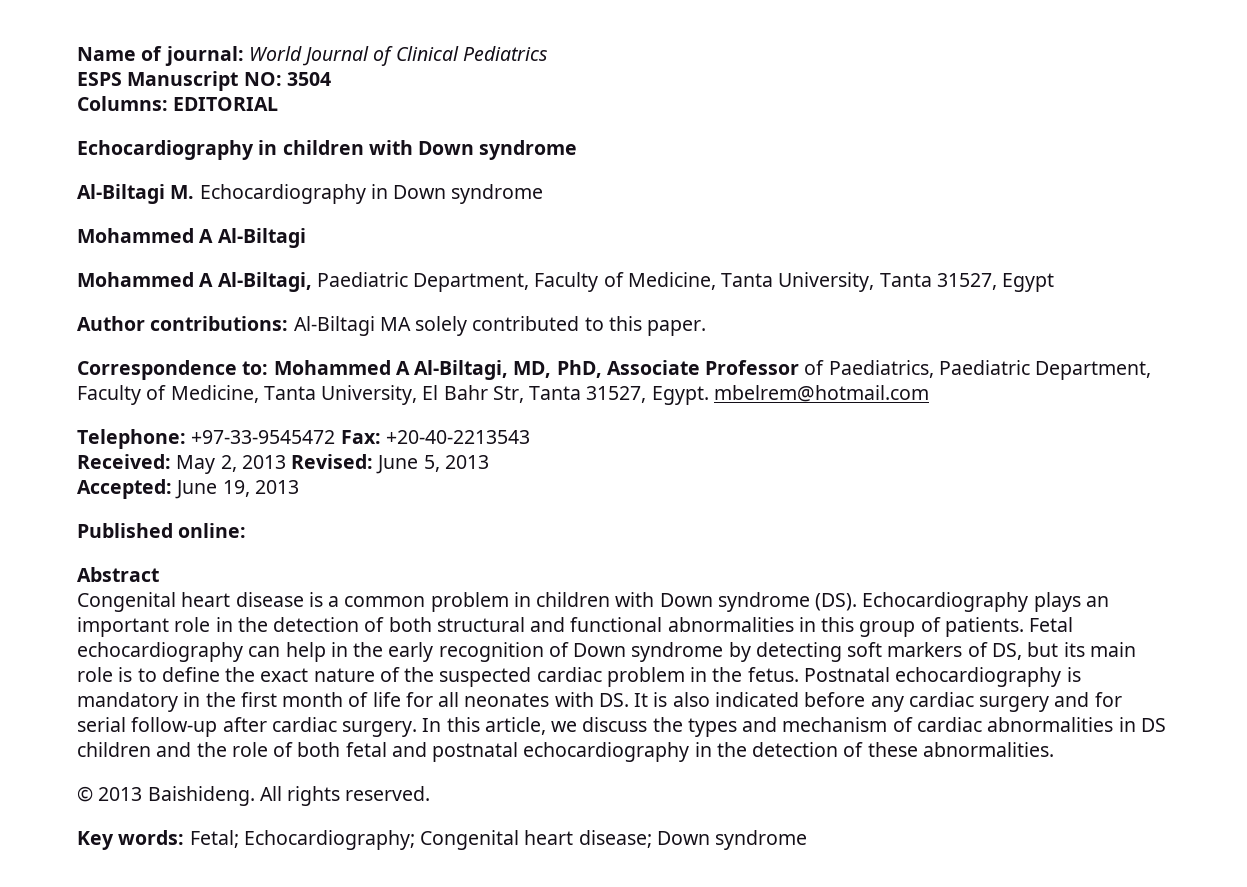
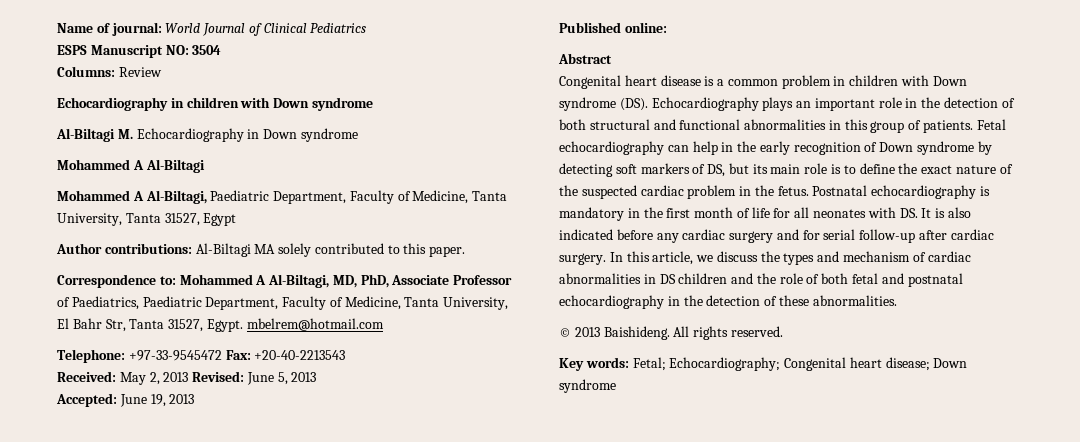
- Columns: EDITORIAL
+ Columns: Review

